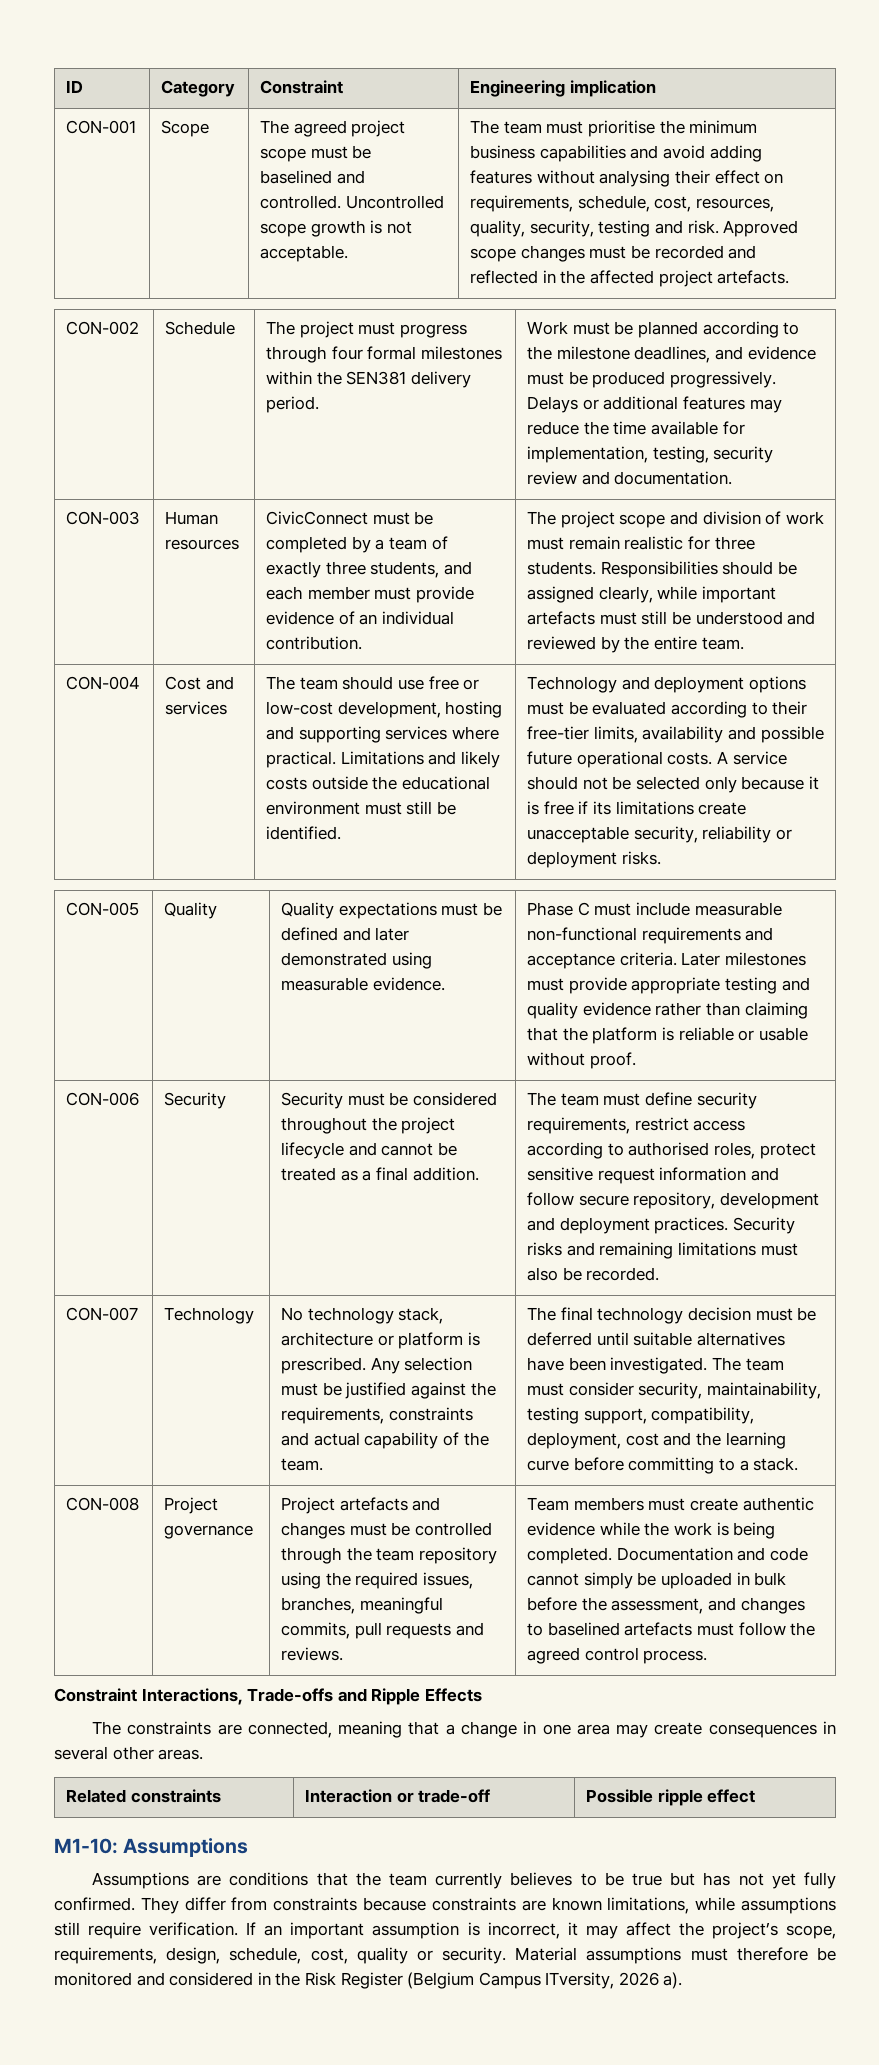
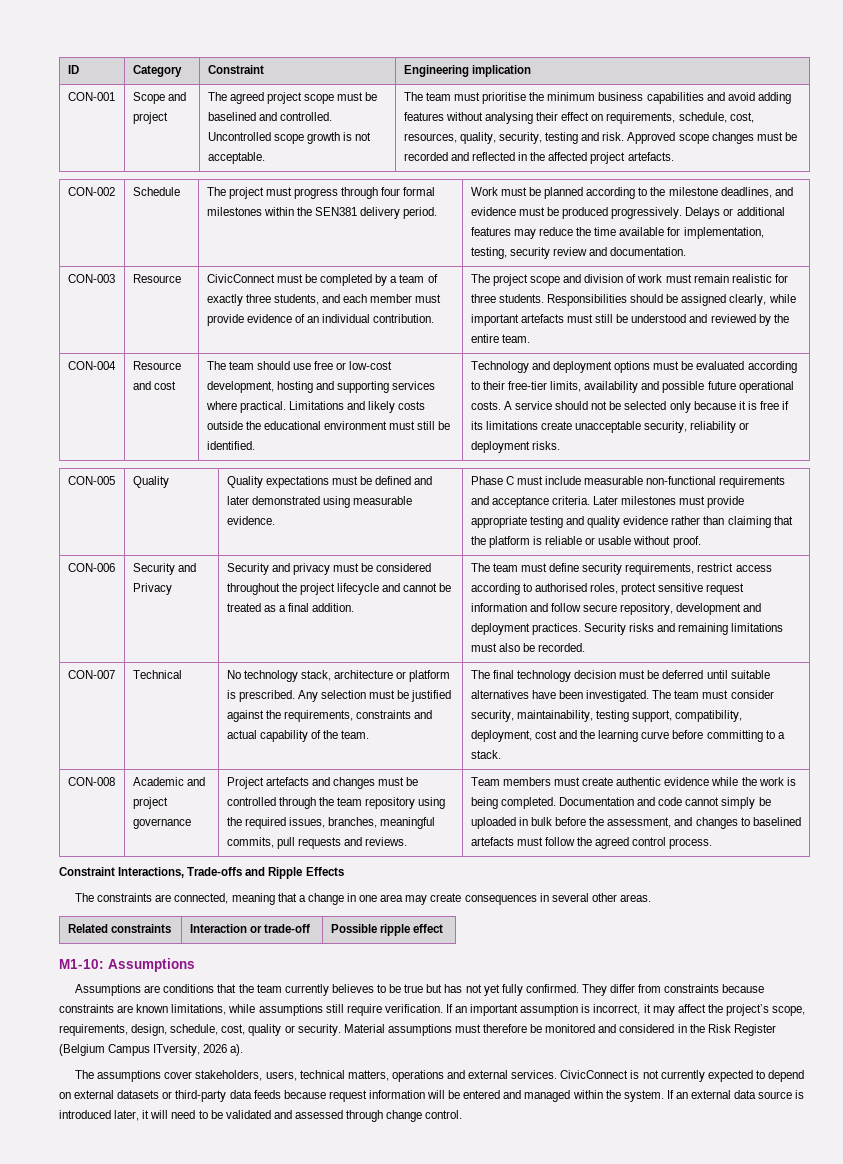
- Scope
+ Scope and project
- CON-003 | Human resources
+ CON-003 | Resource
- Cost and services
+ Resource and cost
- Security | Security must be considered throughout the project lifecycle and cannot be treated as a final addition.
+ Security and Privacy | Security and privacy must be considered throughout the project lifecycle and cannot be treated as a final addition.
- CON-007 | Technology
+ CON-007 | Technical
- Project governance
+ Academic and project governance
+ The assumptions cover stakeholders, users, technical matters, operations and external services. CivicConnect is not currently expected to depend on external datasets or third-party data feeds because request information will be entered and managed within the system. If an external data source is introduced later, it will need to be validated and assessed through change control.

